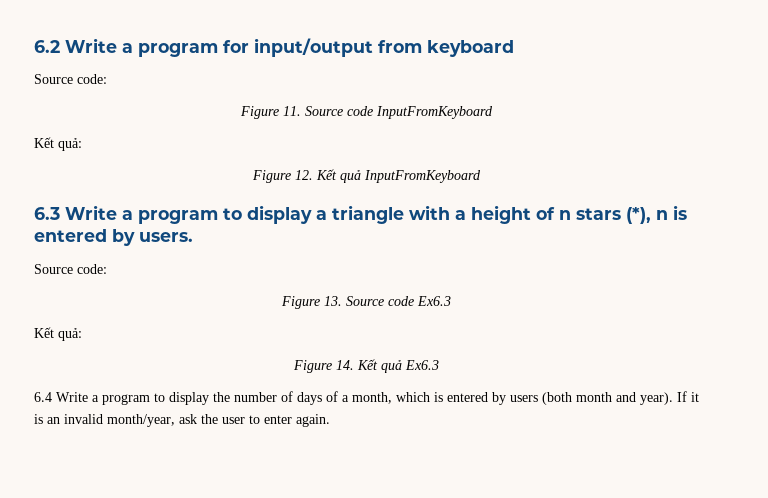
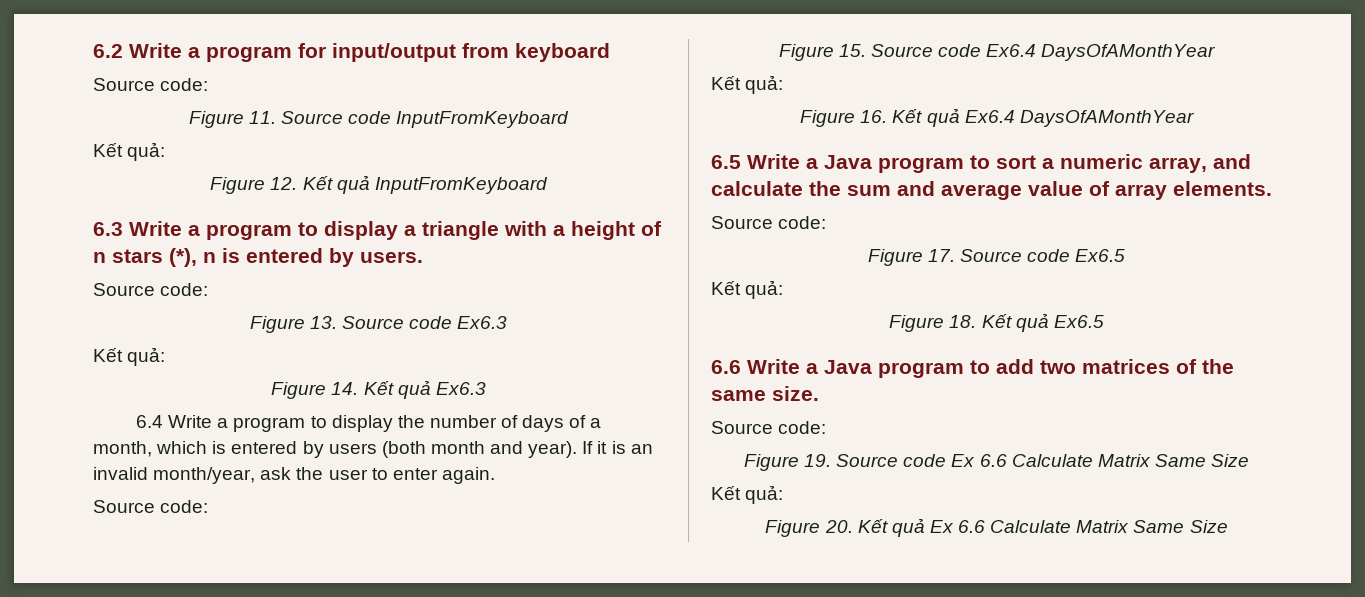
  If it is an invalid month/year, ask the user to enter again.
+ Source code:
+ Figure 15. Source code Ex6.4 DaysOfAMonthYear
+ Kết quả:
+ Figure 16. Kết quả Ex6.4 DaysOfAMonthYear
+ 6.5 Write a Java program to sort a numeric array, and calculate the sum and average value of array elements.
+ Source code:
+ Figure 17. Source code Ex6.5
+ Kết quả:
+ Figure 18. Kết quả Ex6.5
+ 6.6 Write a Java program to add two matrices of the same size.
+ Source code:
+ Figure 19. Source code Ex 6.6 Calculate Matrix Same Size
+ Kết quả:
+ Figure 20. Kết quả Ex 6.6 Calculate Matrix Same Size

